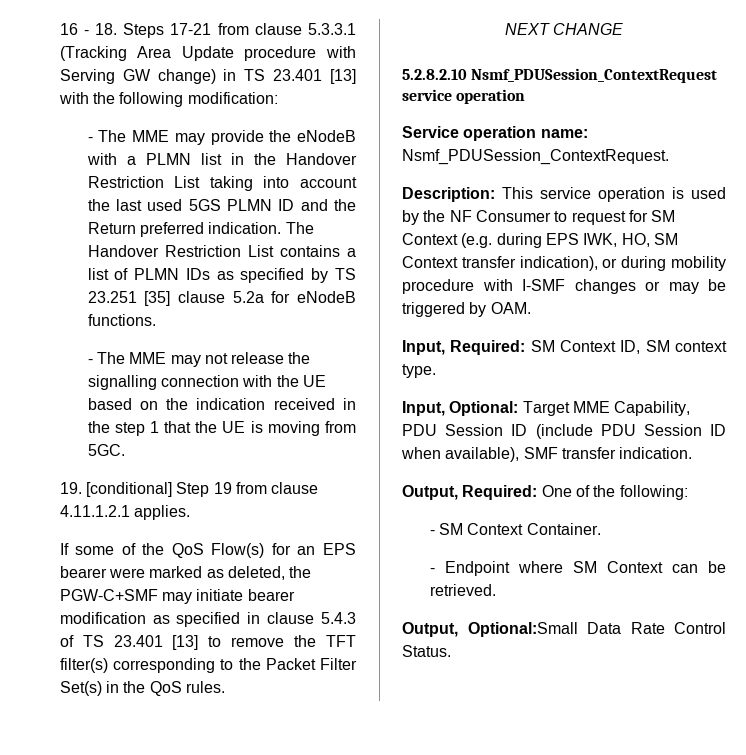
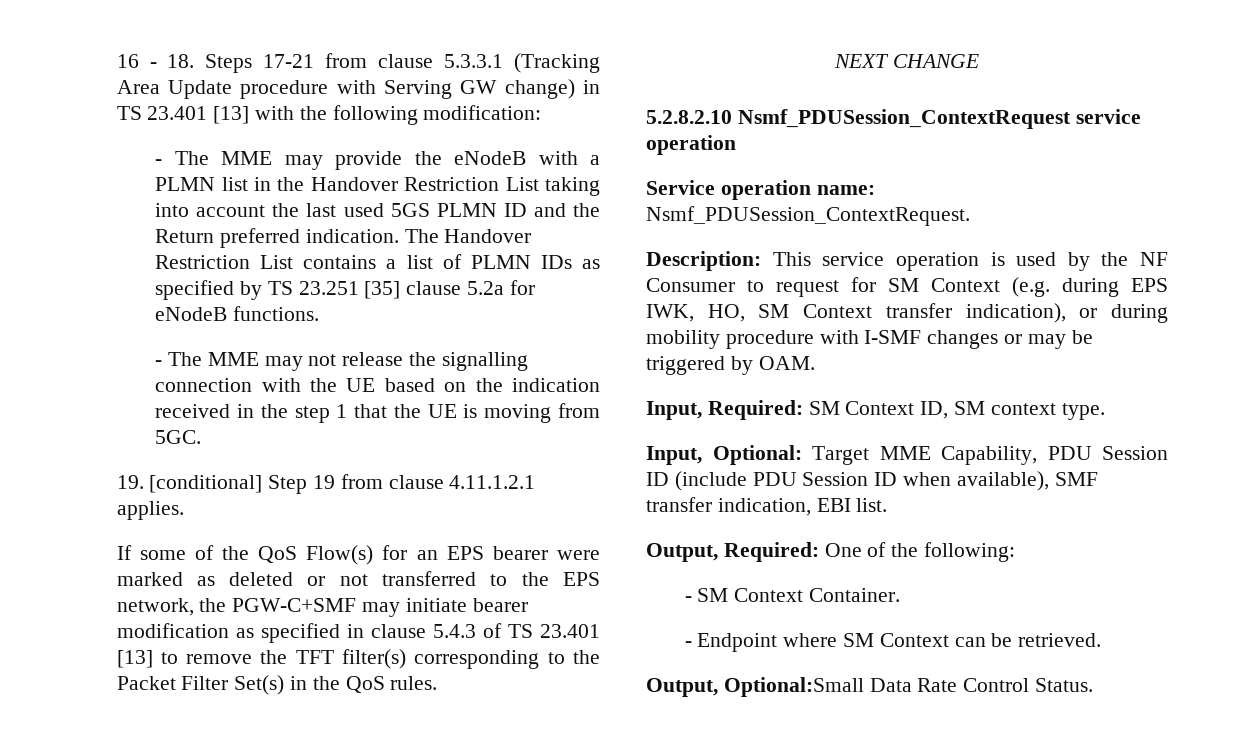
- If some of the QoS Flow(s) for an EPS bearer were marked as deleted, the PGW-C+SMF may initiate bearer modification as specified in clause 5.4.3 of TS 23.401 [13] to remove the TFT filter(s) corresponding to the Packet Filter Set(s) in the QoS rules.
+ If some of the QoS Flow(s) for an EPS bearer were marked as deleted or not transferred to the EPS network, the PGW-C+SMF may initiate bearer modification as specified in clause 5.4.3 of TS 23.401 [13] to remove the TFT filter(s) corresponding to the Packet Filter Set(s) in the QoS rules.
- Input, Optional: Target MME Capability, PDU Session ID (include PDU Session ID when available), SMF transfer indication.
+ Input, Optional: Target MME Capability, PDU Session ID (include PDU Session ID when available), SMF transfer indication, EBI list.

